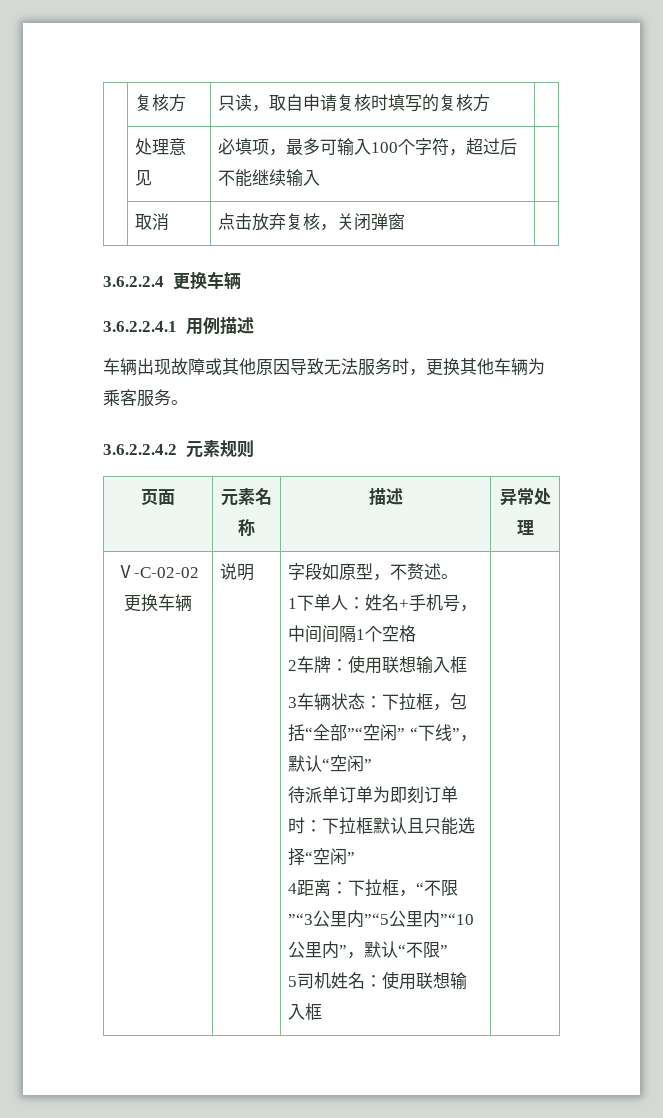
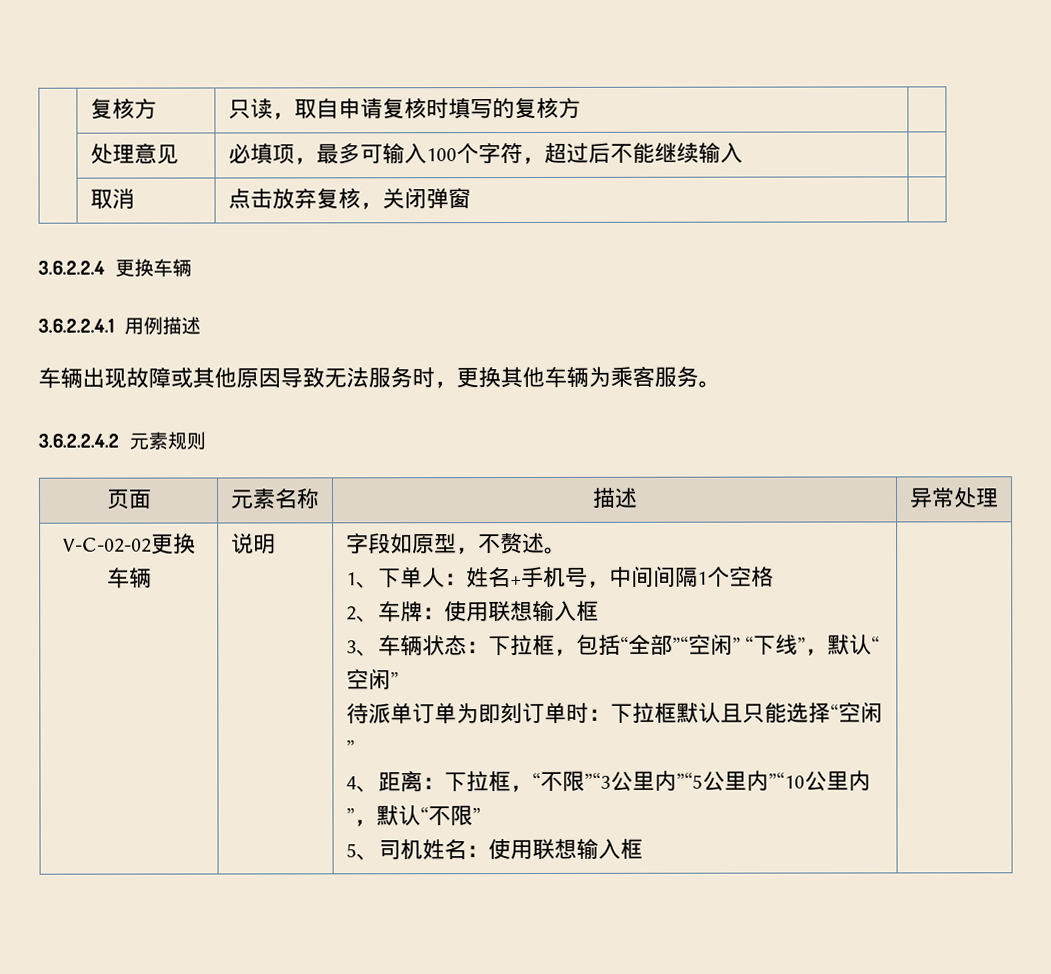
- 1下单人：姓名+手机号，中间间隔1个空格
+ 1、下单人：姓名+手机号，中间间隔1个空格
- 2车牌：使用联想输入框
+ 2、车牌：使用联想输入框
- 3车辆状态：下拉框，包括“全部”“空闲” “下线”，默认“空闲”
+ 3、车辆状态：下拉框，包括“全部”“空闲” “下线”，默认“空闲”
- 4距离：下拉框，“不限”“3公里内”“5公里内”“10公里内”，默认“不限”
+ 4、距离：下拉框，“不限”“3公里内”“5公里内”“10公里内”，默认“不限”
- 5司机姓名：使用联想输入框
+ 5、司机姓名：使用联想输入框

